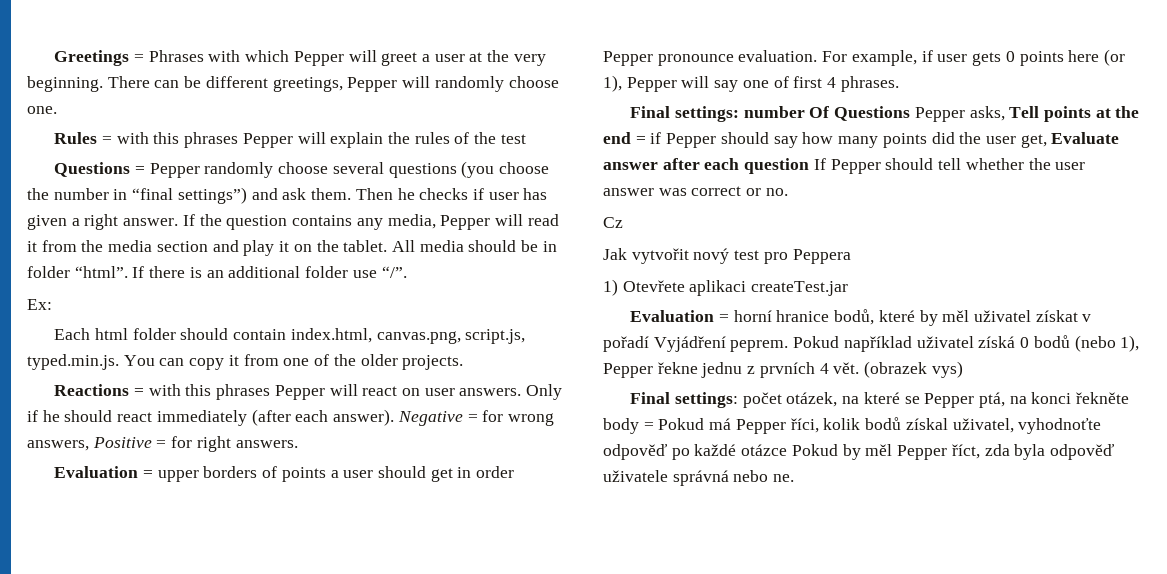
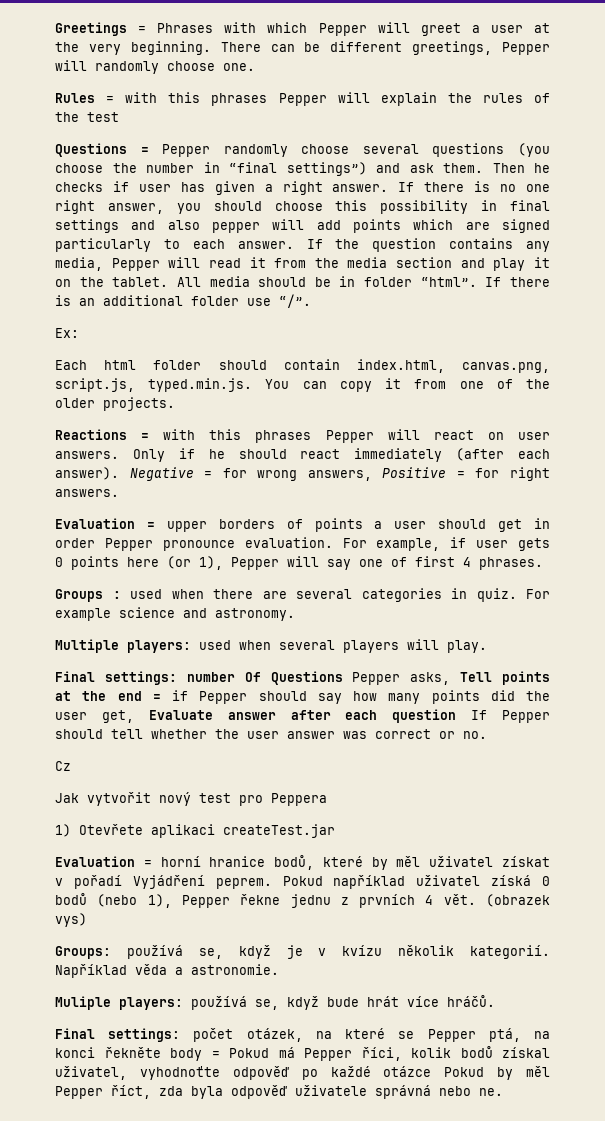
- If the question contains any media, Pepper will read it from the media section and play it on the tablet.
+ If there is no one right answer, you should choose this possibility in final settings and also pepper will add points which are signed particularly to each answer. If the question contains any media, Pepper will read it from the media section and play it on the tablet.
+ Groups : used when there are several categories in quiz. For example science and astronomy.
+ Multiple players: used when several players will play.
+ Groups: používá se, když je v kvízu několik kategorií. Například věda a astronomie.
+ Muliple players: používá se, když bude hrát více hráčů.

